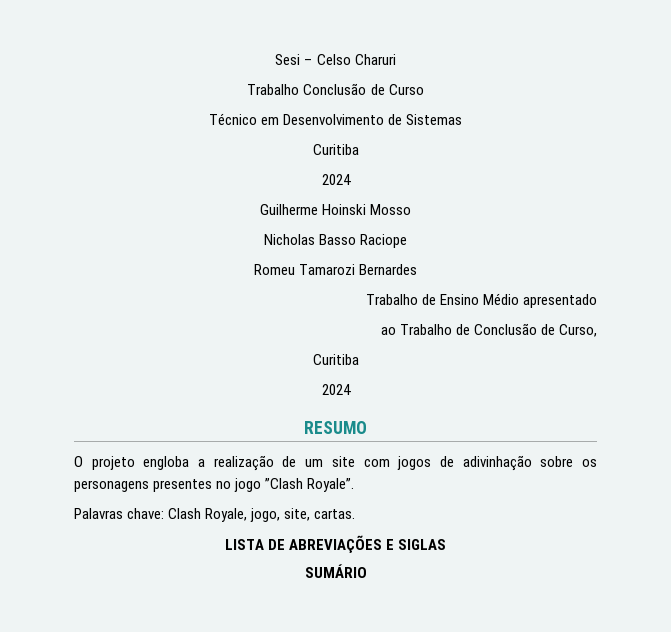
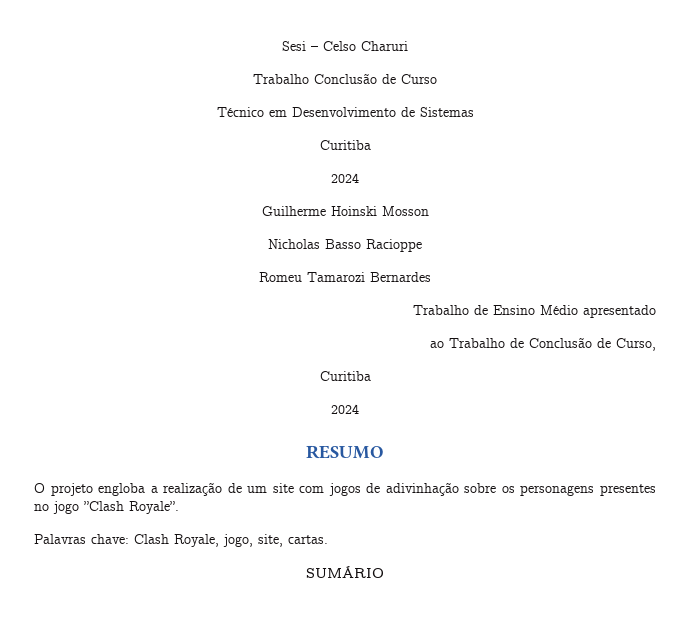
- Guilherme Hoinski Mosso
+ Guilherme Hoinski Mosson
- Nicholas Basso Raciope
+ Nicholas Basso Racioppe
- LISTA DE ABREVIAÇÕES E SIGLAS

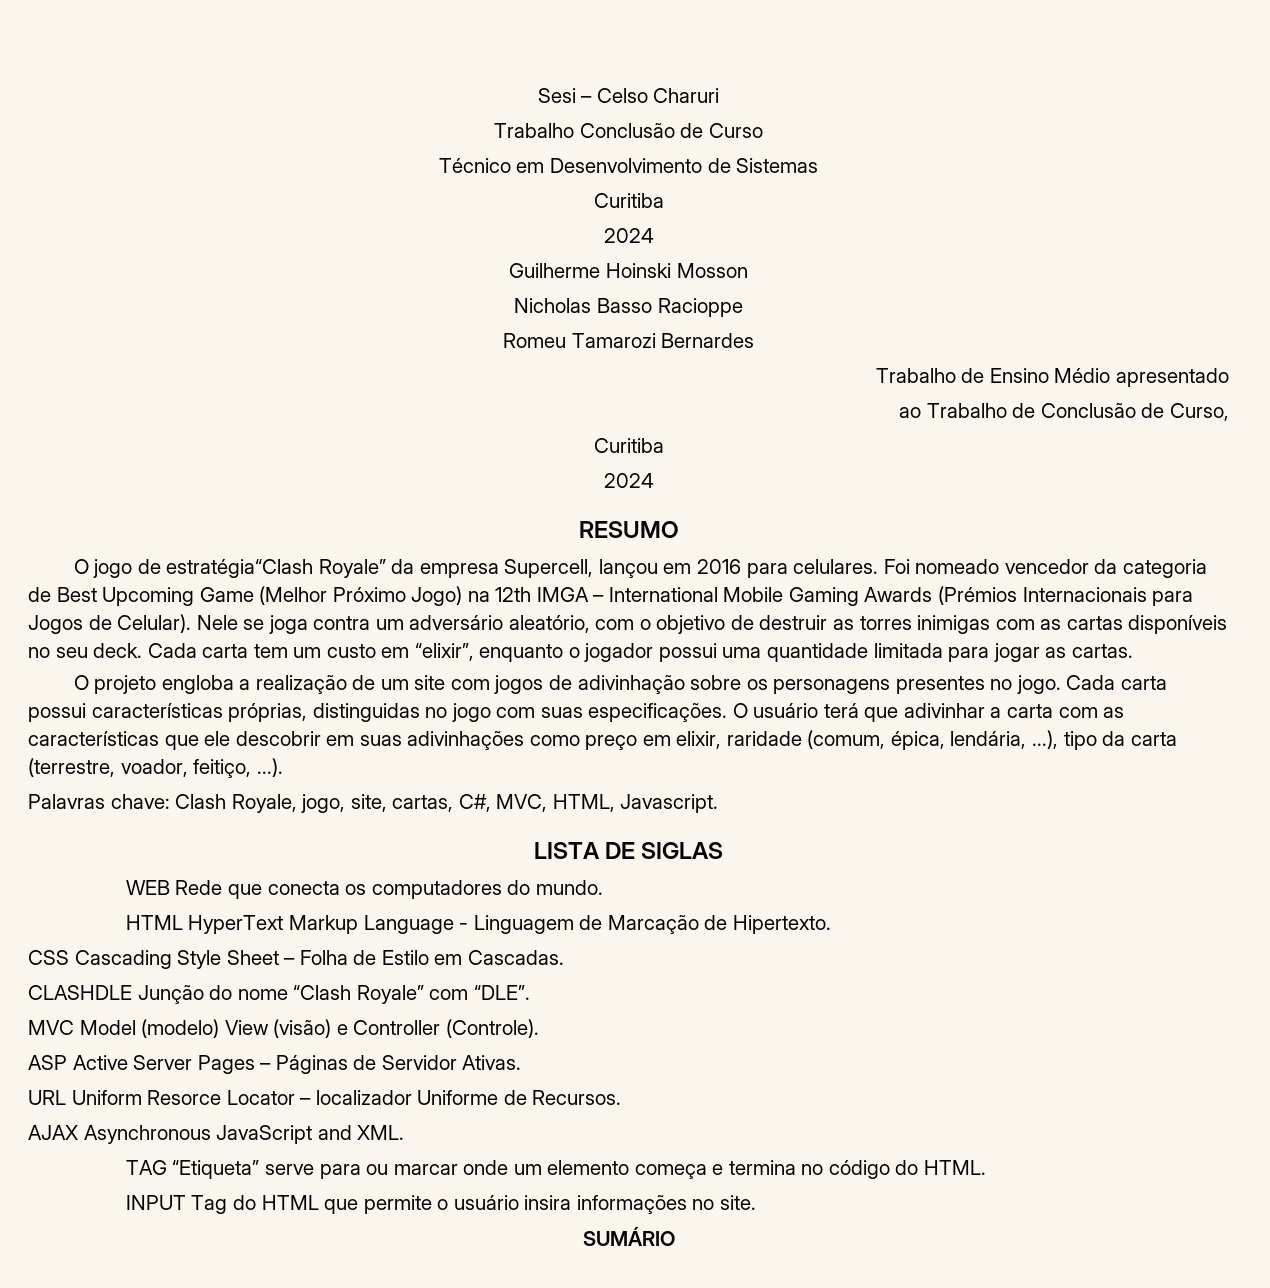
+ O jogo de estratégia“Clash Royale” da empresa Supercell, lançou em 2016 para celulares. Foi nomeado vencedor da categoria de Best Upcoming Game (Melhor Próximo Jogo) na 12th IMGA – International Mobile Gaming Awards (Prémios Internacionais para Jogos de Celular). Nele se joga contra um adversário aleatório, com o objetivo de destruir as torres inimigas com as cartas disponíveis no seu deck. Cada carta tem um custo em “elixir”, enquanto o jogador possui uma quantidade limitada para jogar as cartas.
- O projeto engloba a realização de um site com jogos de adivinhação sobre os personagens presentes no jogo ”Clash Royale”.
+ O projeto engloba a realização de um site com jogos de adivinhação sobre os personagens presentes no jogo. Cada carta possui características próprias, distinguidas no jogo com suas especificações. O usuário terá que adivinhar a carta com as características que ele descobrir em suas adivinhações como preço em elixir, raridade (comum, épica, lendária, ...), tipo da carta (terrestre, voador, feitiço, ...).
- Palavras chave: Clash Royale, jogo, site, cartas.
+ Palavras chave: Clash Royale, jogo, site, cartas, C#, MVC, HTML, Javascript.
+ LISTA DE SIGLAS
+ WEB Rede que conecta os computadores do mundo.
+ HTML HyperText Markup Language - Linguagem de Marcação de Hipertexto.
+ CSS Cascading Style Sheet – Folha de Estilo em Cascadas.
+ CLASHDLE Junção do nome “Clash Royale” com “DLE”.
+ MVC Model (modelo) View (visão) e Controller (Controle).
+ ASP Active Server Pages – Páginas de Servidor Ativas.
+ URL Uniform Resorce Locator – localizador Uniforme de Recursos.
+ AJAX Asynchronous JavaScript and XML.
+ TAG “Etiqueta” serve para ou marcar onde um elemento começa e termina no código do HTML.
+ INPUT Tag do HTML que permite o usuário insira informações no site.

